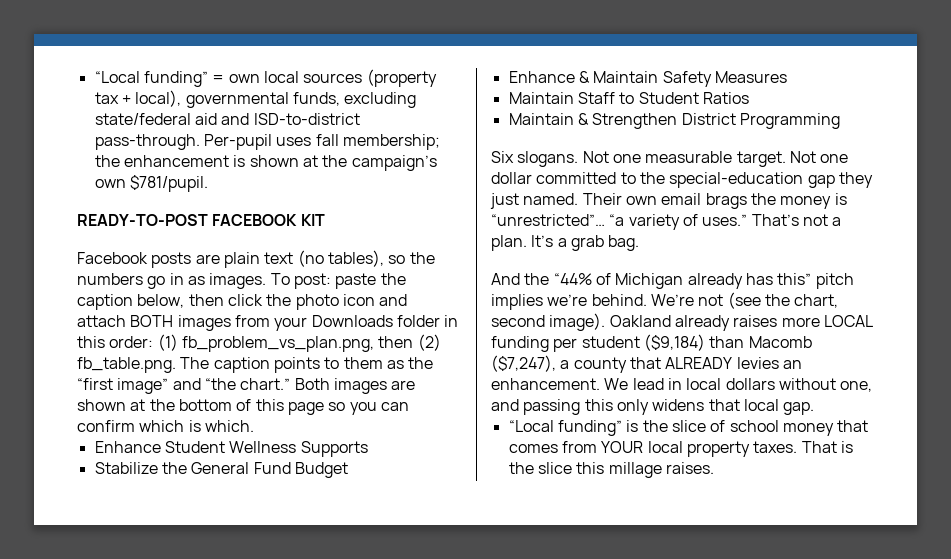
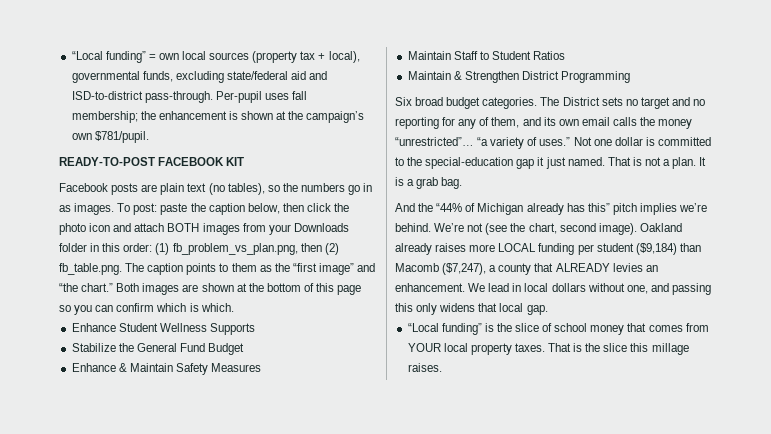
- Six slogans. Not one measurable target.
+ Six broad budget categories. The District sets no target and no reporting for any of them, and its own email calls the money “unrestricted”… “a variety of uses.”
- Not one dollar committed to the special-education gap they just named.
+ Not one dollar is committed to the special-education gap it just named.
- Their own email brags the money is “unrestricted”… “a variety of uses.” That’s not a plan.
+ That is not a plan.
- It’s a grab bag.
+ It is a grab bag.

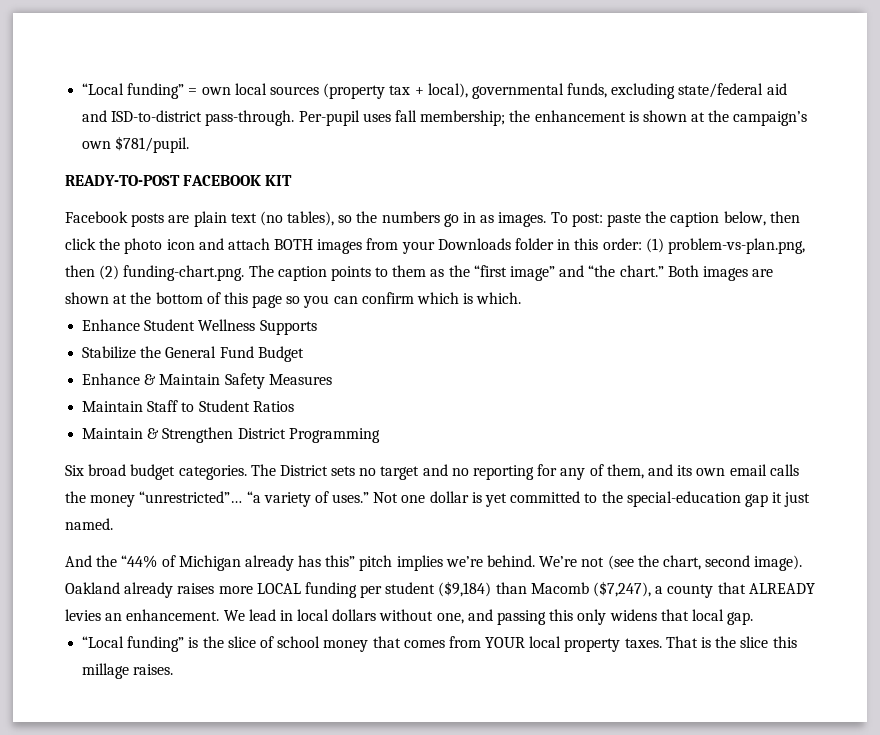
- To post: paste the caption below, then click the photo icon and attach BOTH images from your Downloads folder in this order: (1) fb_problem_vs_plan.png, then (2) fb_table.png. The caption points to them as the “first image” and “the chart.”
+ To post: paste the caption below, then click the photo icon and attach BOTH images from your Downloads folder in this order: (1) problem-vs-plan.png, then (2) funding-chart.png. The caption points to them as the “first image” and “the chart.”
- Not one dollar is committed to the special-education gap it just named. That is not a plan. It is a grab bag.
+ Not one dollar is yet committed to the special-education gap it just named.

